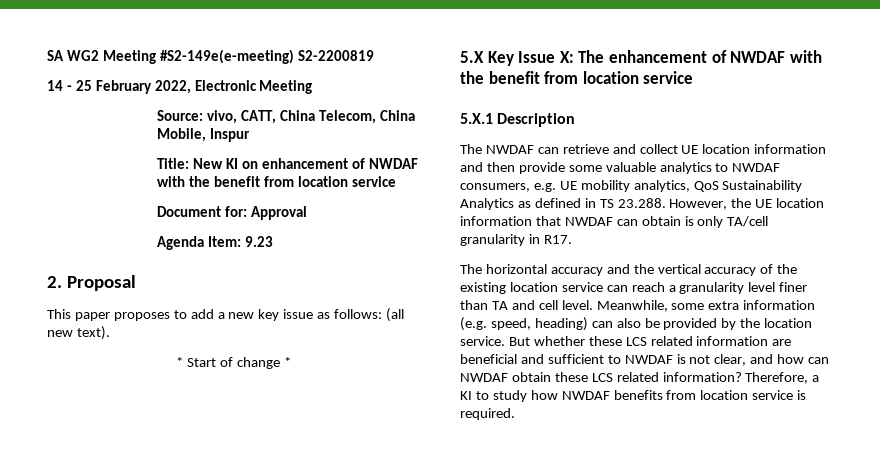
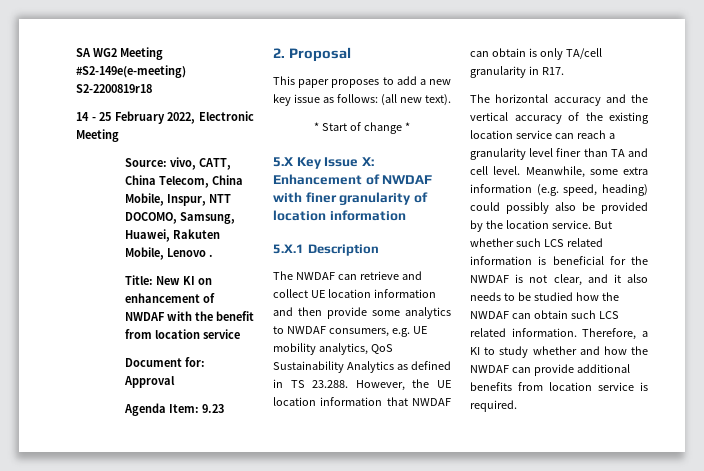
- SA WG2 Meeting #S2-149e(e-meeting) S2-2200819
+ SA WG2 Meeting #S2-149e(e-meeting) S2-2200819r18
- Source: vivo, CATT, China Telecom, China Mobile, Inspur
+ Source: vivo, CATT, China Telecom, China Mobile, Inspur, NTT DOCOMO, Samsung, Huawei, Rakuten Mobile, Lenovo .
- 5.X Key Issue X: The enhancement of NWDAF with the benefit from location service
+ 5.X Key Issue X: Enhancement of NWDAF with finer granularity of location information
- The NWDAF can retrieve and collect UE location information and then provide some valuable analytics to NWDAF consumers, e.g. UE mobility analytics, QoS Sustainability Analytics as defined in TS 23.288. However, the UE location information that NWDAF can obtain is only TA/cell granularity in R17.
+ The NWDAF can retrieve and collect UE location information and then provide some analytics to NWDAF consumers, e.g. UE mobility analytics, QoS Sustainability Analytics as defined in TS 23.288. However, the UE location information that NWDAF can obtain is only TA/cell granularity in R17.
- Meanwhile, some extra information (e.g. speed, heading) can also be provided by the location service.
+ Meanwhile, some extra information (e.g. speed, heading) could possibly also be provided by the location service.
- But whether these LCS related information are beneficial and sufficient to NWDAF is not clear, and how can NWDAF obtain these LCS related information?
+ But whether such LCS related information is beneficial for the NWDAF is not clear, and it also needs to be studied how the NWDAF can obtain such LCS related information.
- Therefore, a KI to study how NWDAF benefits from location service is required.
+ Therefore, a KI to study whether and how the NWDAF can provide additional benefits from location service is required.

